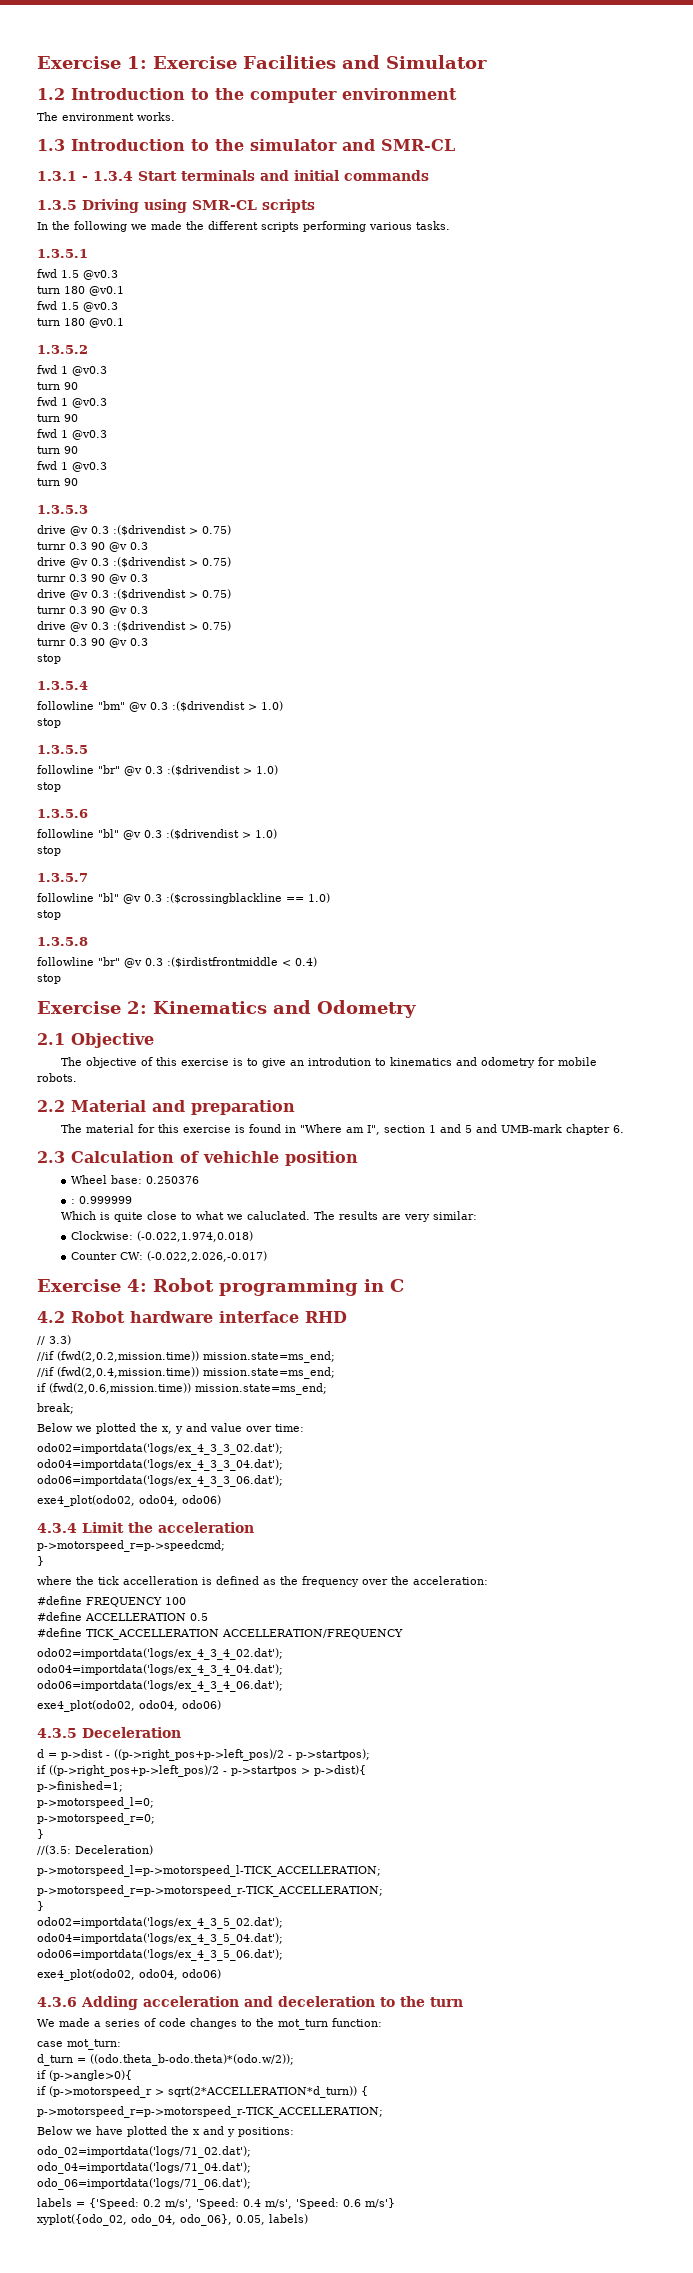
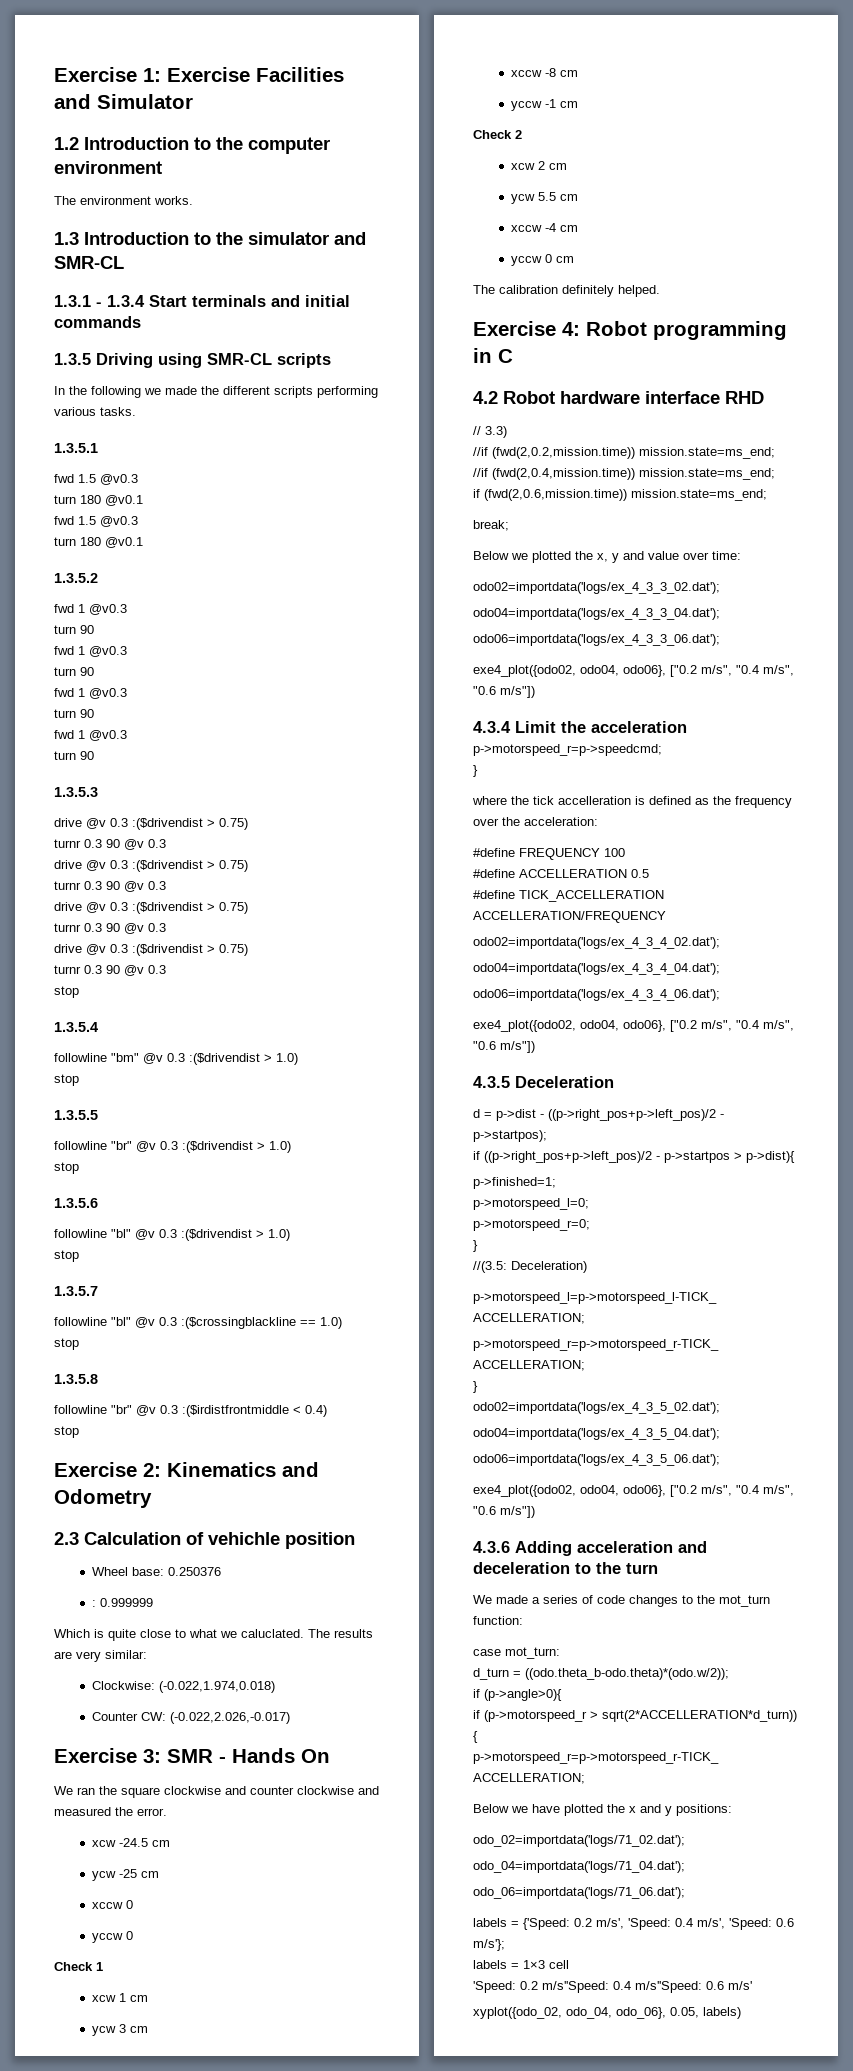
- 2.1 Objective
- The objective of this exercise is to give an introdution to kinematics and odometry for mobile robots.
- 2.2 Material and preparation
- The material for this exercise is found in "Where am I", section 1 and 5 and UMB-mark chapter 6.
+ Exercise 3: SMR - Hands On
+ We ran the square clockwise and counter clockwise and measured the error.
+ xcw -24.5 cm
+ ycw -25 cm
+ xccw 0
+ yccw 0
+ Check 1
+ xcw 1 cm
+ ycw 3 cm
+ xccw -8 cm
+ yccw -1 cm
+ Check 2
+ xcw 2 cm
+ ycw 5.5 cm
+ xccw -4 cm
+ yccw 0 cm
+ The calibration definitely helped.
  odo06=importdata('logs/ex_4_3_3_06.dat');
- exe4_plot(odo02, odo04, odo06)
+ exe4_plot({odo02, odo04, odo06}, ["0.2 m/s", "0.4 m/s", "0.6 m/s"])
  odo06=importdata('logs/ex_4_3_4_06.dat');
- exe4_plot(odo02, odo04, odo06)
+ exe4_plot({odo02, odo04, odo06}, ["0.2 m/s", "0.4 m/s", "0.6 m/s"])
  odo06=importdata('logs/ex_4_3_5_06.dat');
- exe4_plot(odo02, odo04, odo06)
+ exe4_plot({odo02, odo04, odo06}, ["0.2 m/s", "0.4 m/s", "0.6 m/s"])
- labels = {'Speed: 0.2 m/s', 'Speed: 0.4 m/s', 'Speed: 0.6 m/s'}
+ labels = {'Speed: 0.2 m/s', 'Speed: 0.4 m/s', 'Speed: 0.6 m/s'};
+ labels = 1×3 cell
+ 'Speed: 0.2 m/s''Speed: 0.4 m/s''Speed: 0.6 m/s'

